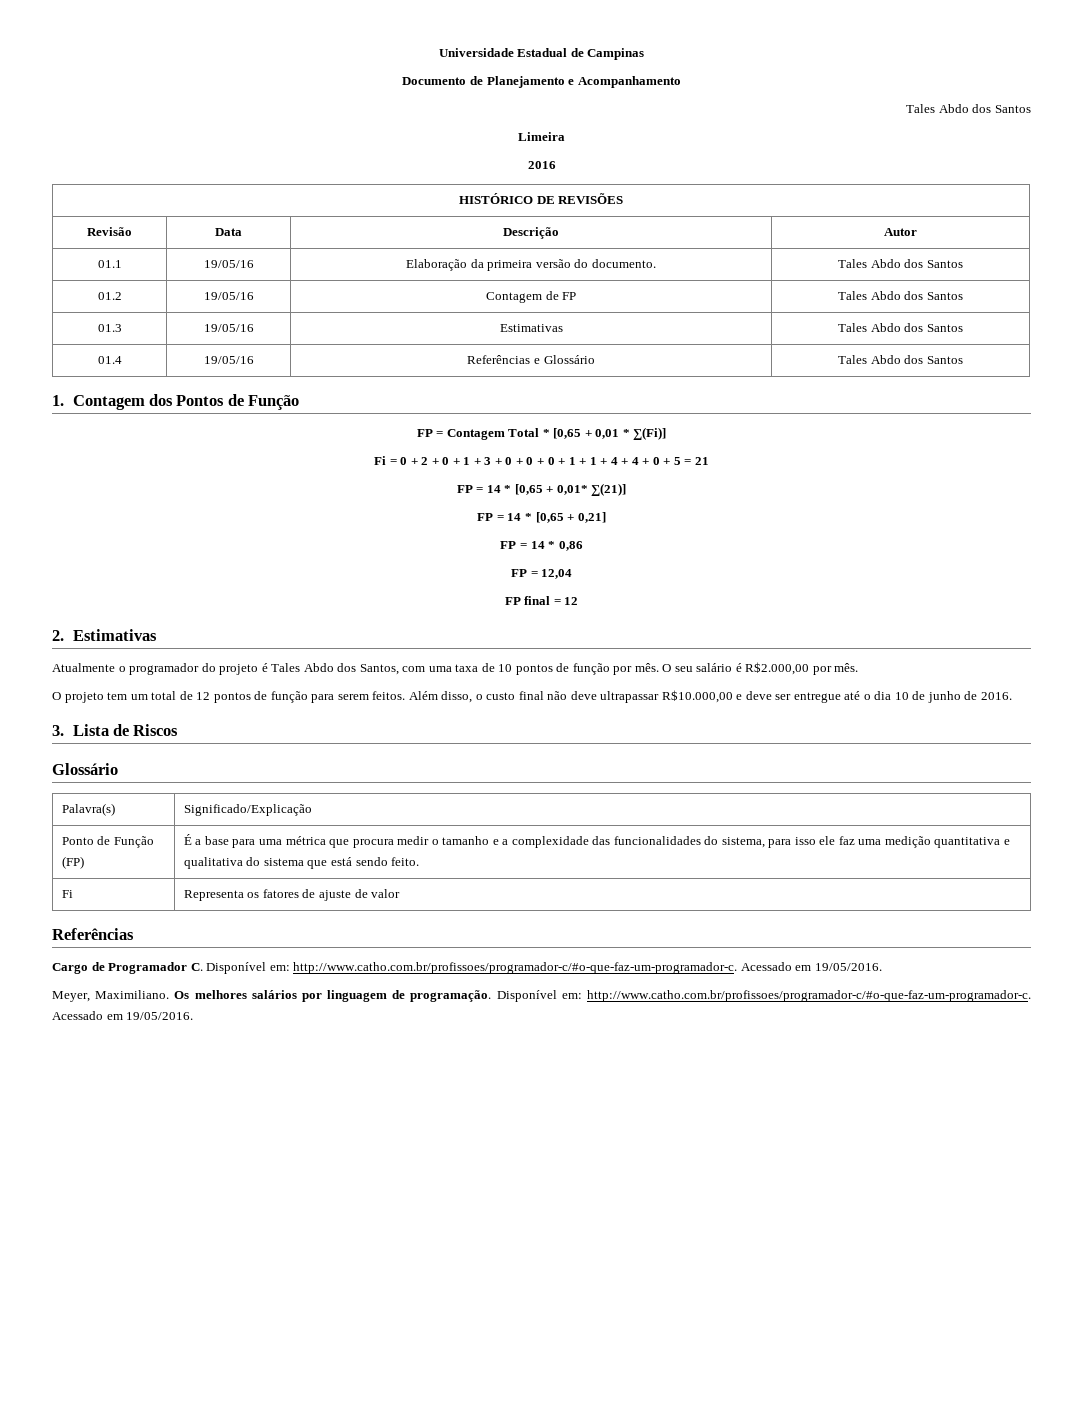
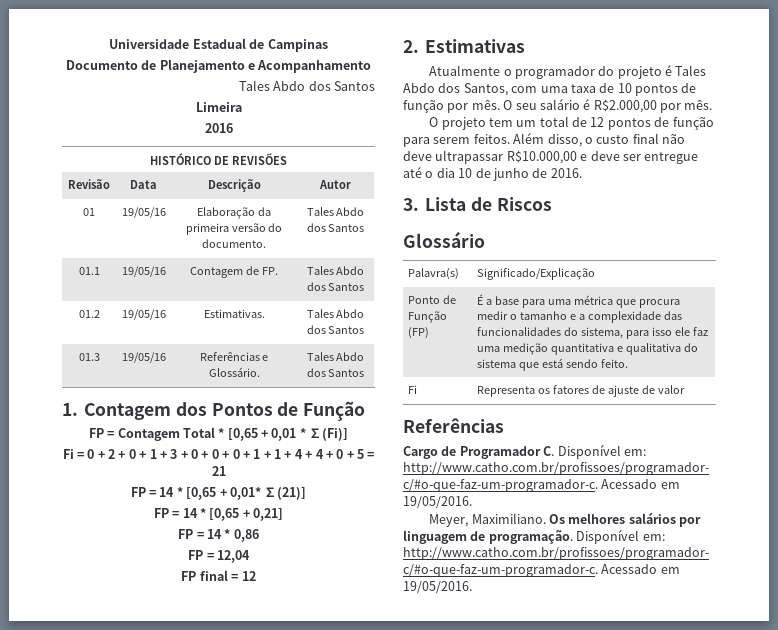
- 01.1 | 19/05/16 | Elaboração da primeira versão do documento. | Tales Abdo dos Santos
+ 01 | 19/05/16 | Elaboração da primeira versão do documento. | Tales Abdo dos Santos
- 01.2 | 19/05/16 | Contagem de FP | Tales Abdo dos Santos
+ 01.1 | 19/05/16 | Contagem de FP. | Tales Abdo dos Santos
+ 01.2 | 19/05/16 | Estimativas. | Tales Abdo dos Santos
- 01.3 | 19/05/16 | Estimativas | Tales Abdo dos Santos
- 01.4 | 19/05/16 | Referências e Glossário | Tales Abdo dos Santos
+ 01.3 | 19/05/16 | Referências e Glossário. | Tales Abdo dos Santos

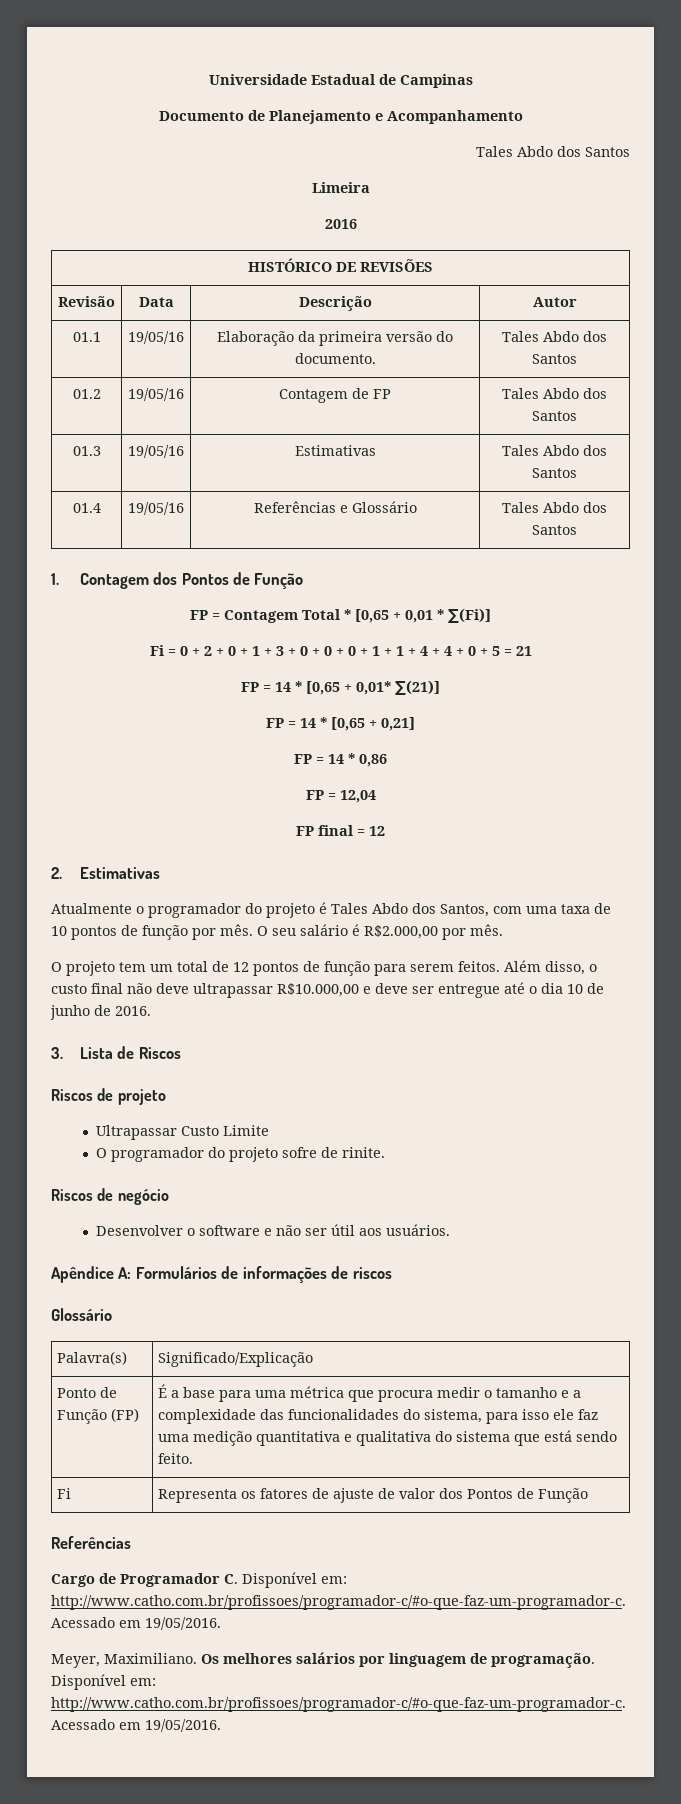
- 01 | 19/05/16 | Elaboração da primeira versão do documento. | Tales Abdo dos Santos
+ 01.1 | 19/05/16 | Elaboração da primeira versão do documento. | Tales Abdo dos Santos
- 01.1 | 19/05/16 | Contagem de FP. | Tales Abdo dos Santos
- 01.2 | 19/05/16 | Estimativas. | Tales Abdo dos Santos
+ 01.2 | 19/05/16 | Contagem de FP | Tales Abdo dos Santos
- 01.3 | 19/05/16 | Referências e Glossário. | Tales Abdo dos Santos
+ 01.3 | 19/05/16 | Estimativas | Tales Abdo dos Santos
+ 01.4 | 19/05/16 | Referências e Glossário | Tales Abdo dos Santos
+ Riscos de projeto
+ Ultrapassar Custo Limite
+ O programador do projeto sofre de rinite.
+ Riscos de negócio
+ Desenvolver o software e não ser útil aos usuários.
+ Apêndice A: Formulários de informações de riscos
- Fi | Representa os fatores de ajuste de valor
+ Fi | Representa os fatores de ajuste de valor dos Pontos de Função

